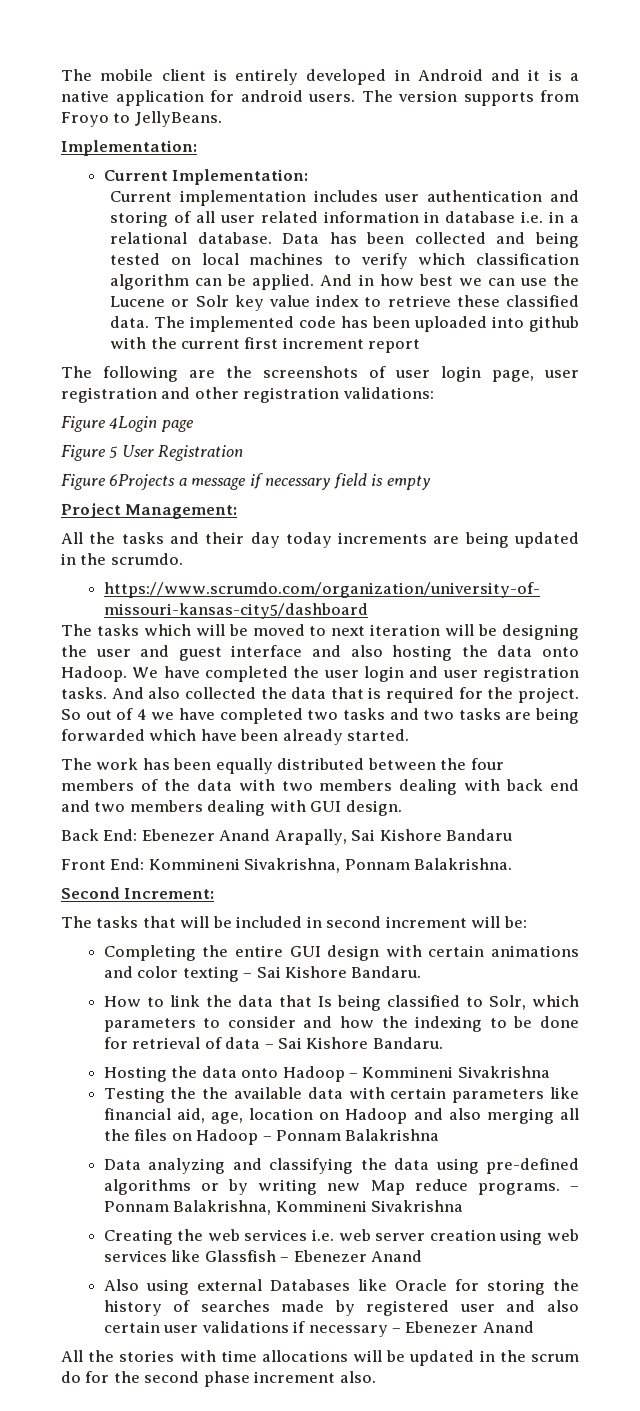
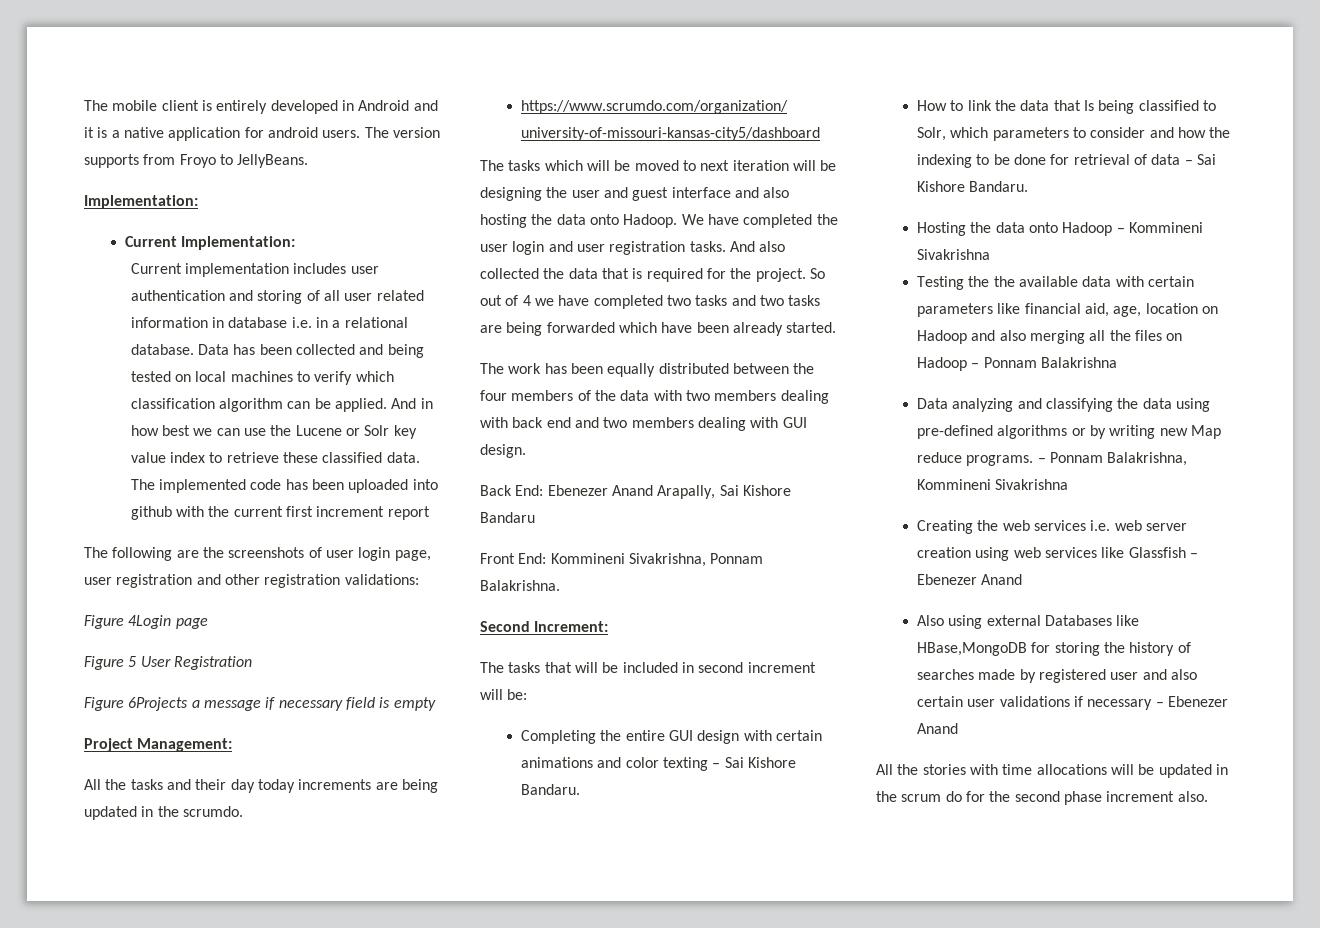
- Also using external Databases like Oracle for storing the history of searches made by registered user and also certain user validations if necessary – Ebenezer Anand
+ Also using external Databases like HBase,MongoDB for storing the history of searches made by registered user and also certain user validations if necessary – Ebenezer Anand

